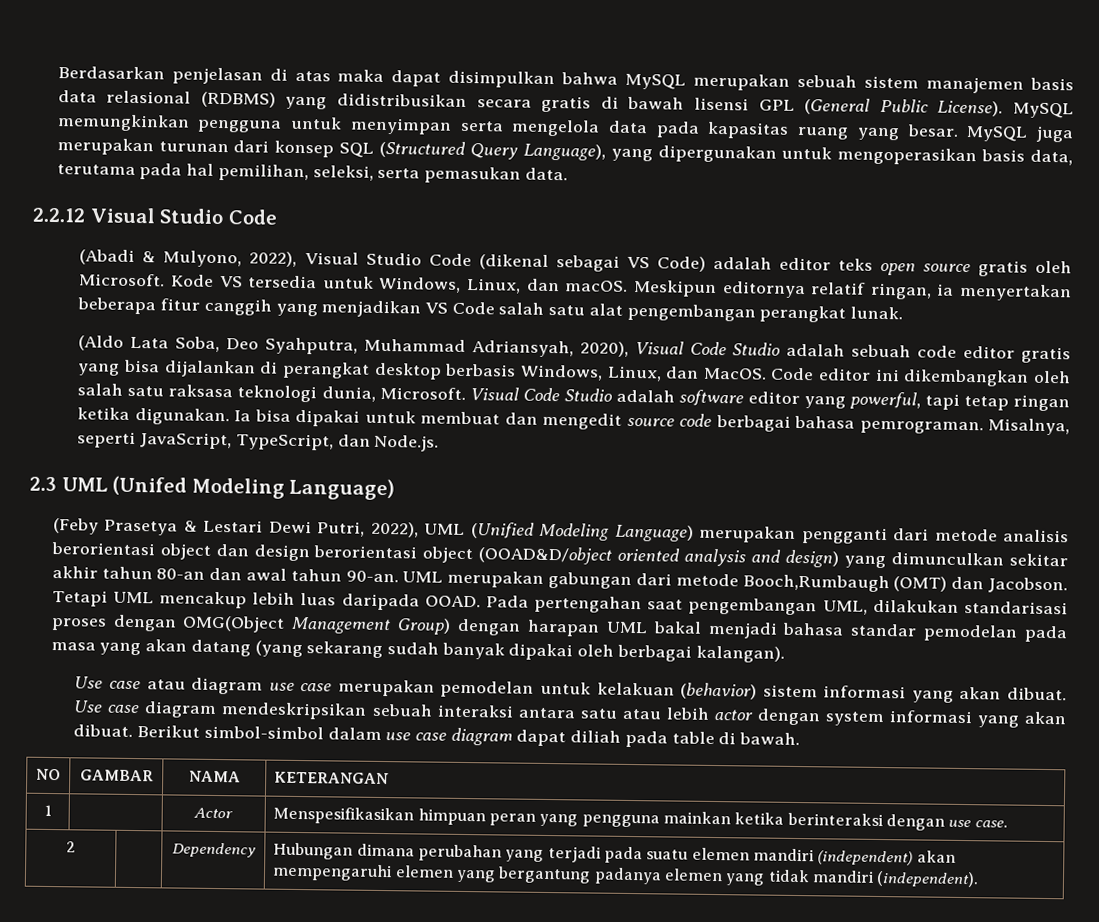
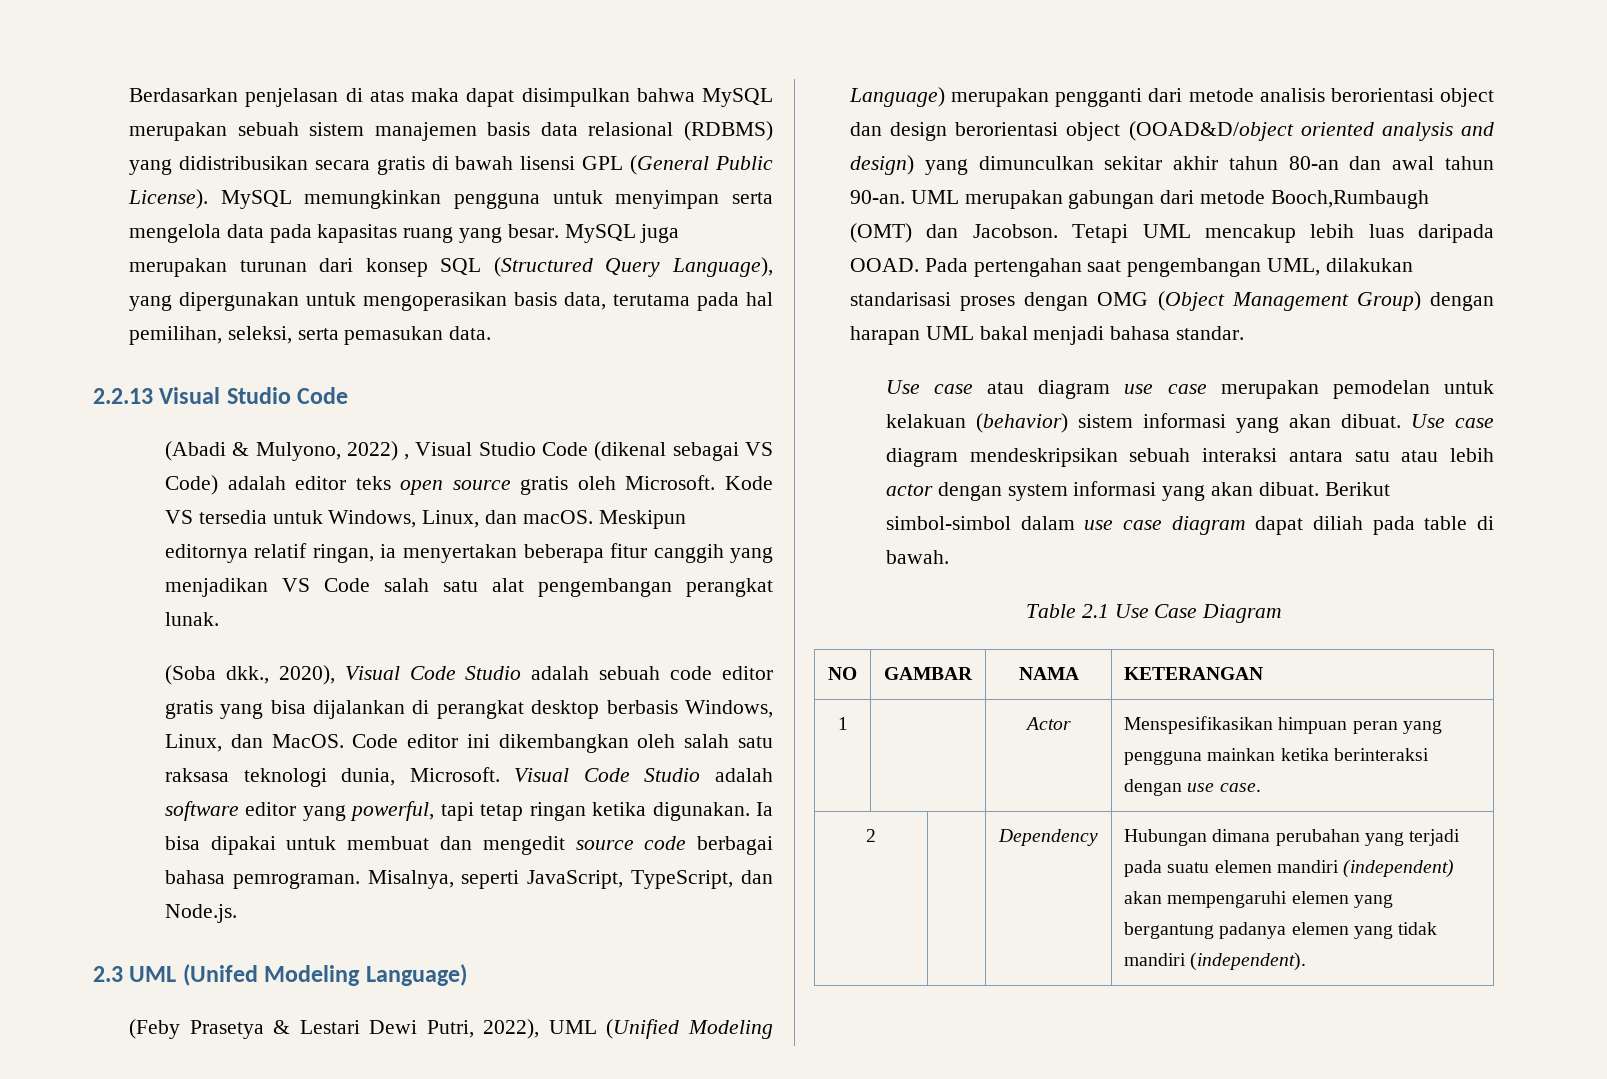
- 2.2.12 Visual Studio Code
+ 2.2.13 Visual Studio Code
- (Abadi & Mulyono, 2022), Visual Studio Code (dikenal sebagai VS Code) adalah editor teks open source gratis oleh Microsoft.
+ (Abadi & Mulyono, 2022) , Visual Studio Code (dikenal sebagai VS Code) adalah editor teks open source gratis oleh Microsoft.
- (Aldo Lata Soba, Deo Syahputra, Muhammad Adriansyah, 2020), Visual Code Studio adalah sebuah code editor gratis yang bisa dijalankan di perangkat desktop berbasis Windows, Linux, dan MacOS.
+ (Soba dkk., 2020), Visual Code Studio adalah sebuah code editor gratis yang bisa dijalankan di perangkat desktop berbasis Windows, Linux, dan MacOS.
- Pada pertengahan saat pengembangan UML, dilakukan standarisasi proses dengan OMG(Object Management Group) dengan harapan UML bakal menjadi bahasa standar pemodelan pada masa yang akan datang (yang sekarang sudah banyak dipakai oleh berbagai kalangan).
+ Pada pertengahan saat pengembangan UML, dilakukan standarisasi proses dengan OMG (Object Management Group) dengan harapan UML bakal menjadi bahasa standar.
+ Table 2.1 Use Case Diagram

